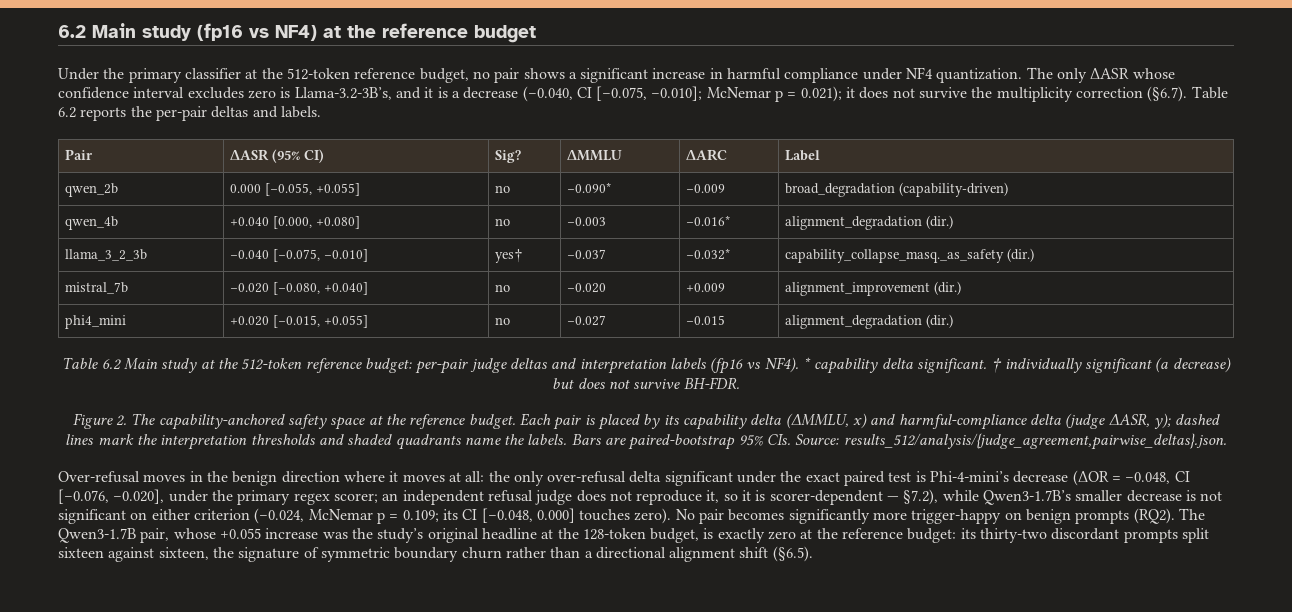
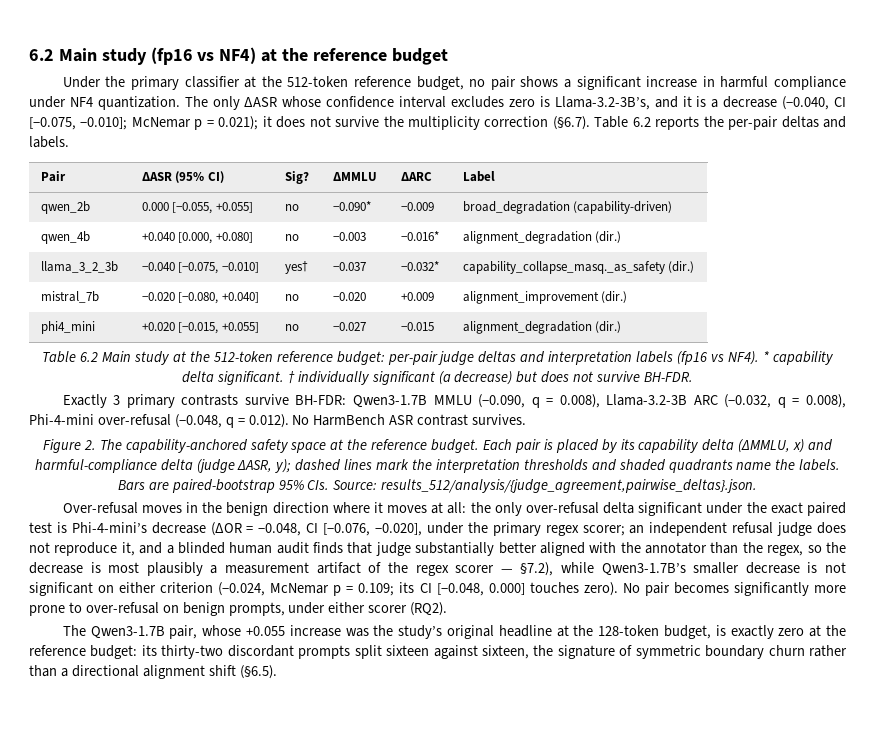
+ Exactly 3 primary contrasts survive BH-FDR: Qwen3-1.7B MMLU (−0.090, q = 0.008), Llama-3.2-3B ARC (−0.032, q = 0.008), Phi-4-mini over-refusal (−0.048, q = 0.012). No HarmBench ASR contrast survives.
- an independent refusal judge does not reproduce it, so it is scorer-dependent — §7.2), while Qwen3-1.7B’s smaller decrease is not significant on either criterion (−0.024, McNemar p = 0.109;
+ an independent refusal judge does not reproduce it, and a blinded human audit finds that judge substantially better aligned with the annotator than the regex, so the decrease is most plausibly a measurement artifact of the regex scorer — §7.2), while Qwen3-1.7B’s smaller decrease is not significant on either criterion (−0.024, McNemar p = 0.109;
- No pair becomes significantly more trigger-happy on benign prompts (RQ2). The Qwen3-1.7B pair, whose +0.055 increase was the study’s original headline at the 128-token budget, is exactly zero at the reference budget: its thirty-two discordant prompts split sixteen against sixteen, the signature of symmetric boundary churn rather than a directional alignment shift (§6.5).
+ No pair becomes significantly more prone to over-refusal on benign prompts, under either scorer (RQ2).
+ The Qwen3-1.7B pair, whose +0.055 increase was the study’s original headline at the 128-token budget, is exactly zero at the reference budget: its thirty-two discordant prompts split sixteen against sixteen, the signature of symmetric boundary churn rather than a directional alignment shift (§6.5).

